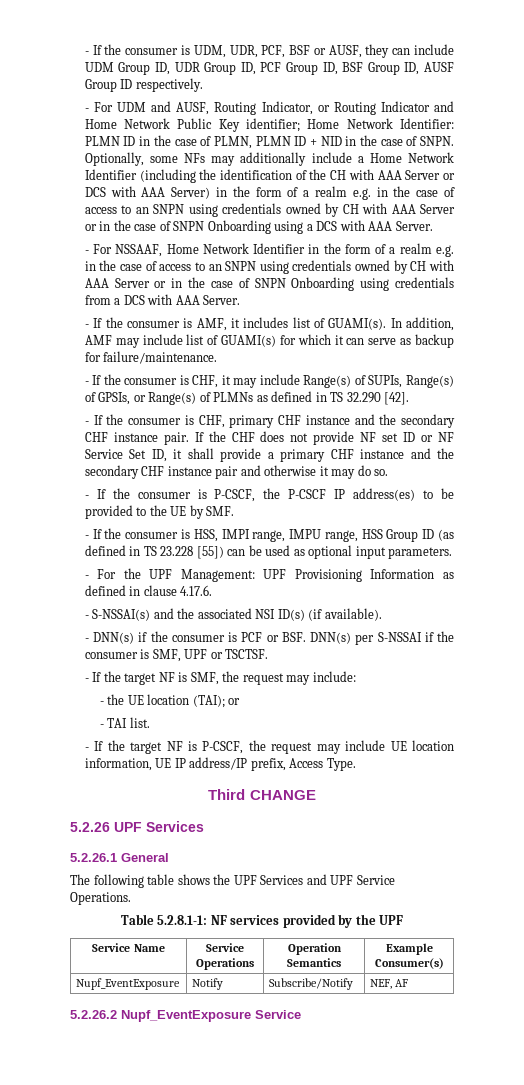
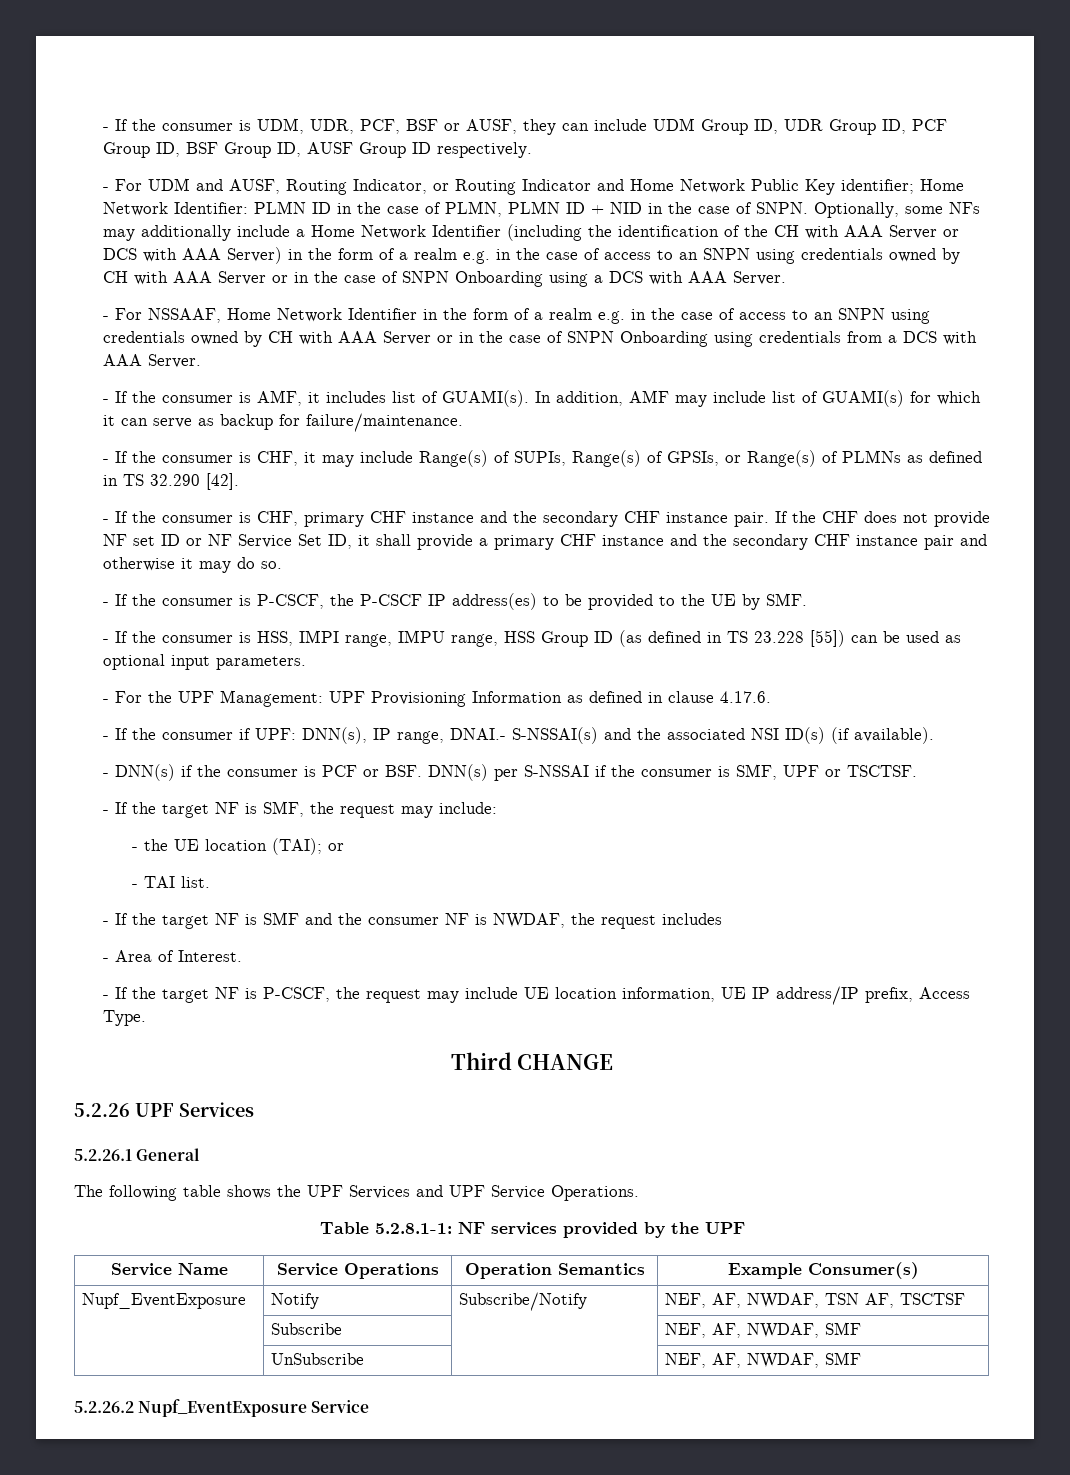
- - S-NSSAI(s) and the associated NSI ID(s) (if available).
+ - If the consumer if UPF: DNN(s), IP range, DNAI.- S-NSSAI(s) and the associated NSI ID(s) (if available).
+ - If the target NF is SMF and the consumer NF is NWDAF, the request includes
+ - Area of Interest.
- Nupf_EventExposure | Notify | Subscribe/Notify | NEF, AF
+ Nupf_EventExposure | Notify | Subscribe/Notify | NEF, AF, NWDAF, TSN AF, TSCTSF
+ | Subscribe | | NEF, AF, NWDAF, SMF
+ | UnSubscribe | | NEF, AF, NWDAF, SMF

